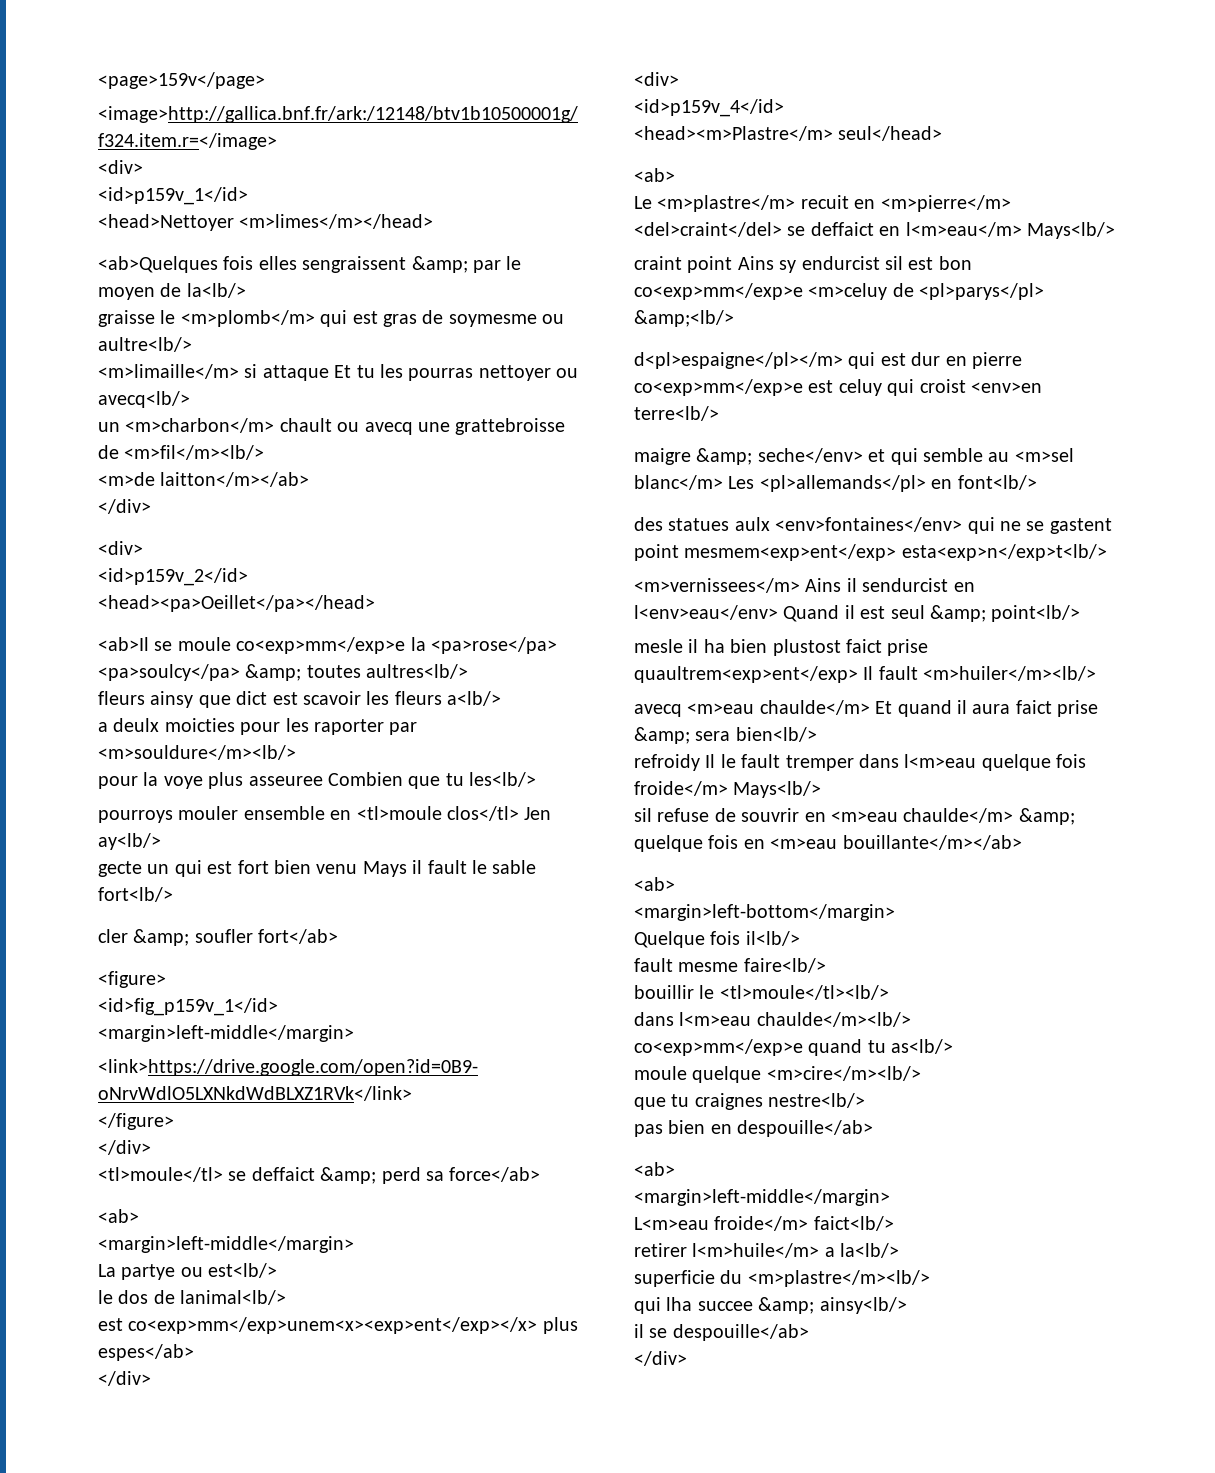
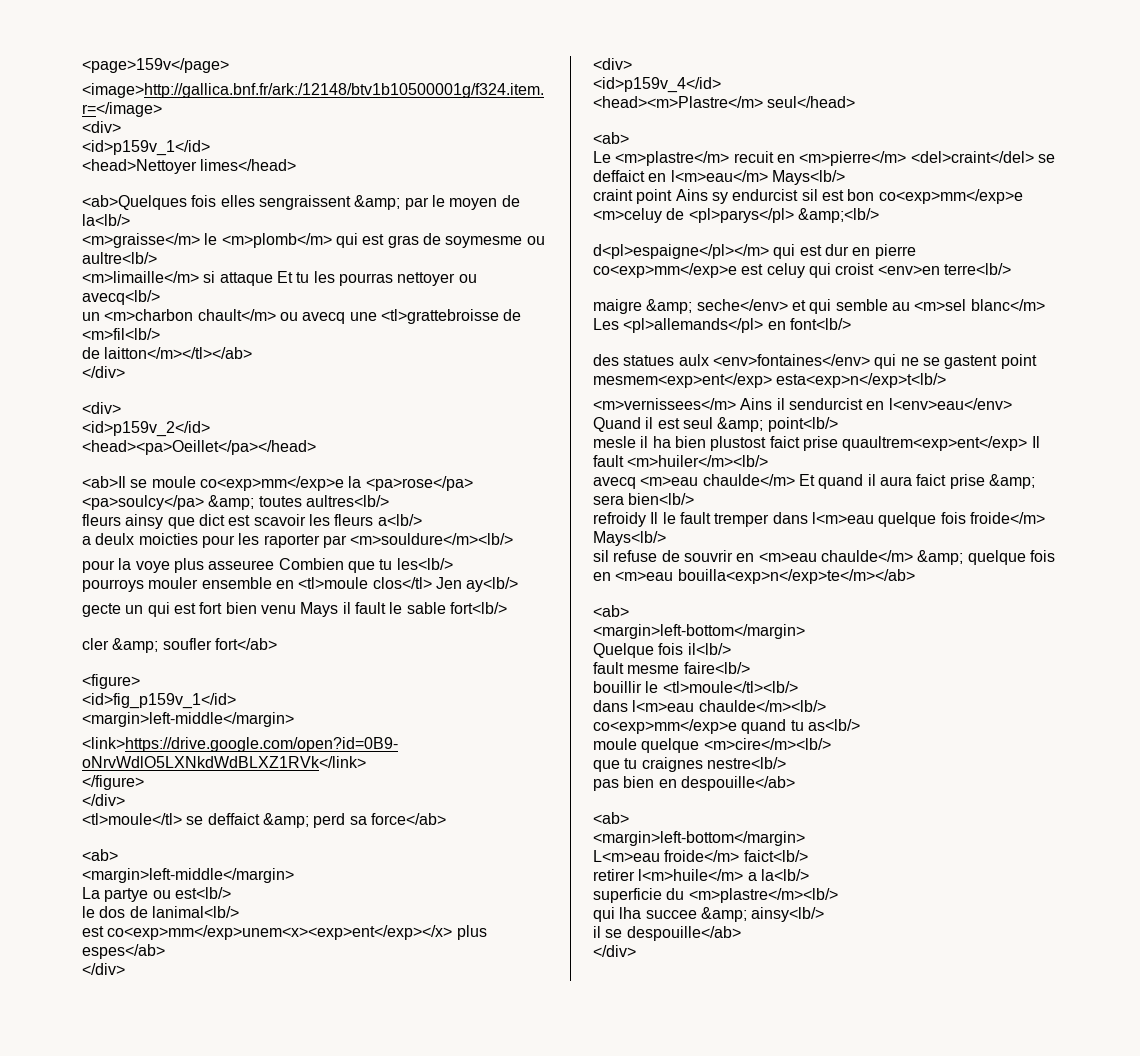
- <head>Nettoyer <m>limes</m></head>
+ <head>Nettoyer limes</head>
- graisse le <m>plomb</m> qui est gras de soymesme ou aultre<lb/>
+ <m>graisse</m> le <m>plomb</m> qui est gras de soymesme ou aultre<lb/>
- un <m>charbon</m> chault ou avecq une grattebroisse de <m>fil</m><lb/>
- <m>de laitton</m></ab>
+ un <m>charbon chault</m> ou avecq une <tl>grattebroisse de <m>fil<lb/>
+ de laitton</m></tl></ab>
- sil refuse de souvrir en <m>eau chaulde</m> &amp; quelque fois en <m>eau bouillante</m></ab>
+ sil refuse de souvrir en <m>eau chaulde</m> &amp; quelque fois en <m>eau bouilla<exp>n</exp>te</m></ab>
  pas bien en despouille</ab>
  <ab>
- <margin>left-middle</margin>
+ <margin>left-bottom</margin>

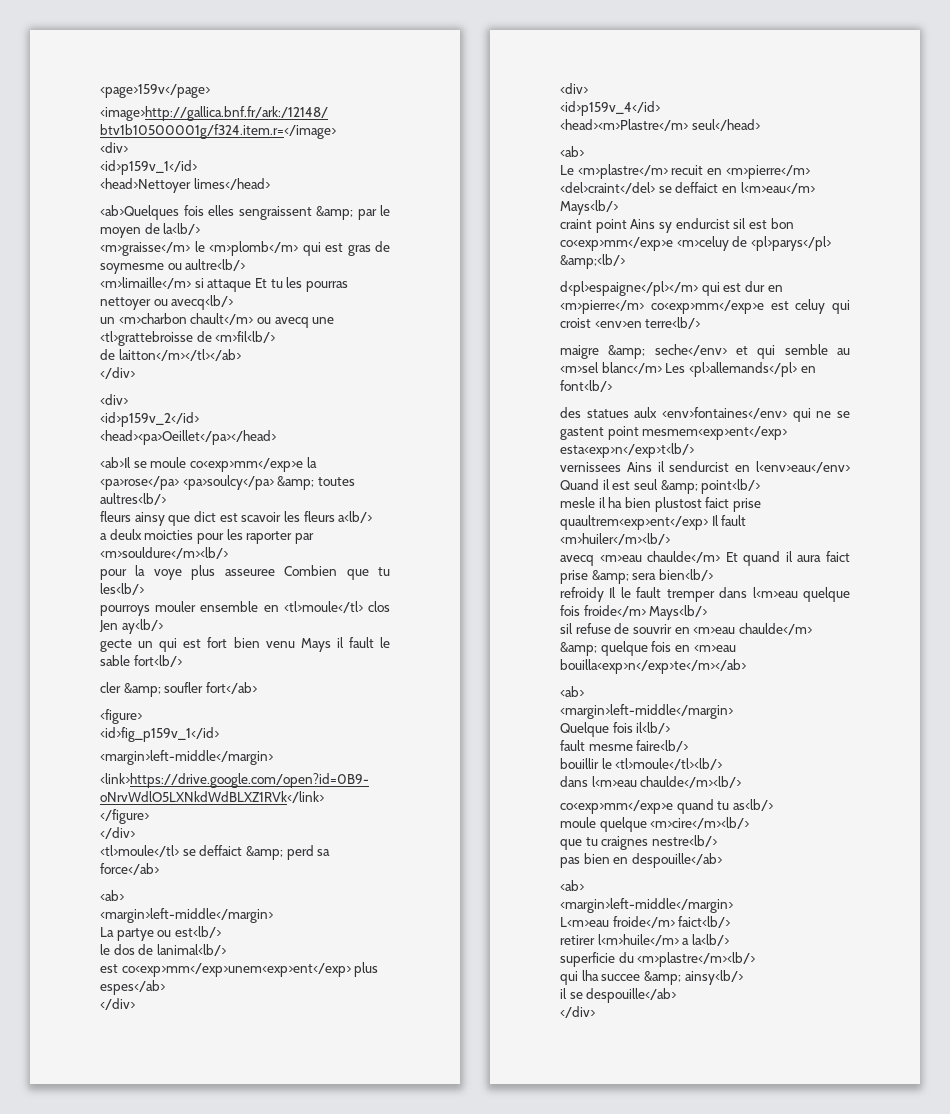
- pourroys mouler ensemble en <tl>moule clos</tl> Jen ay<lb/>
+ pourroys mouler ensemble en <tl>moule</tl> clos Jen ay<lb/>
- est co<exp>mm</exp>unem<x><exp>ent</exp></x> plus espes</ab>
+ est co<exp>mm</exp>unem<exp>ent</exp> plus espes</ab>
- d<pl>espaigne</pl></m> qui est dur en pierre co<exp>mm</exp>e est celuy qui croist <env>en terre<lb/>
+ d<pl>espaigne</pl></m> qui est dur en <m>pierre</m> co<exp>mm</exp>e est celuy qui croist <env>en terre<lb/>
- <m>vernissees</m> Ains il sendurcist en l<env>eau</env> Quand il est seul &amp; point<lb/>
+ vernissees Ains il sendurcist en l<env>eau</env> Quand il est seul &amp; point<lb/>
  sil refuse de souvrir en <m>eau chaulde</m> &amp; quelque fois en <m>eau bouilla<exp>n</exp>te</m></ab>
  <ab>
- <margin>left-bottom</margin>
+ <margin>left-middle</margin>
  pas bien en despouille</ab>
  <ab>
- <margin>left-bottom</margin>
+ <margin>left-middle</margin>

